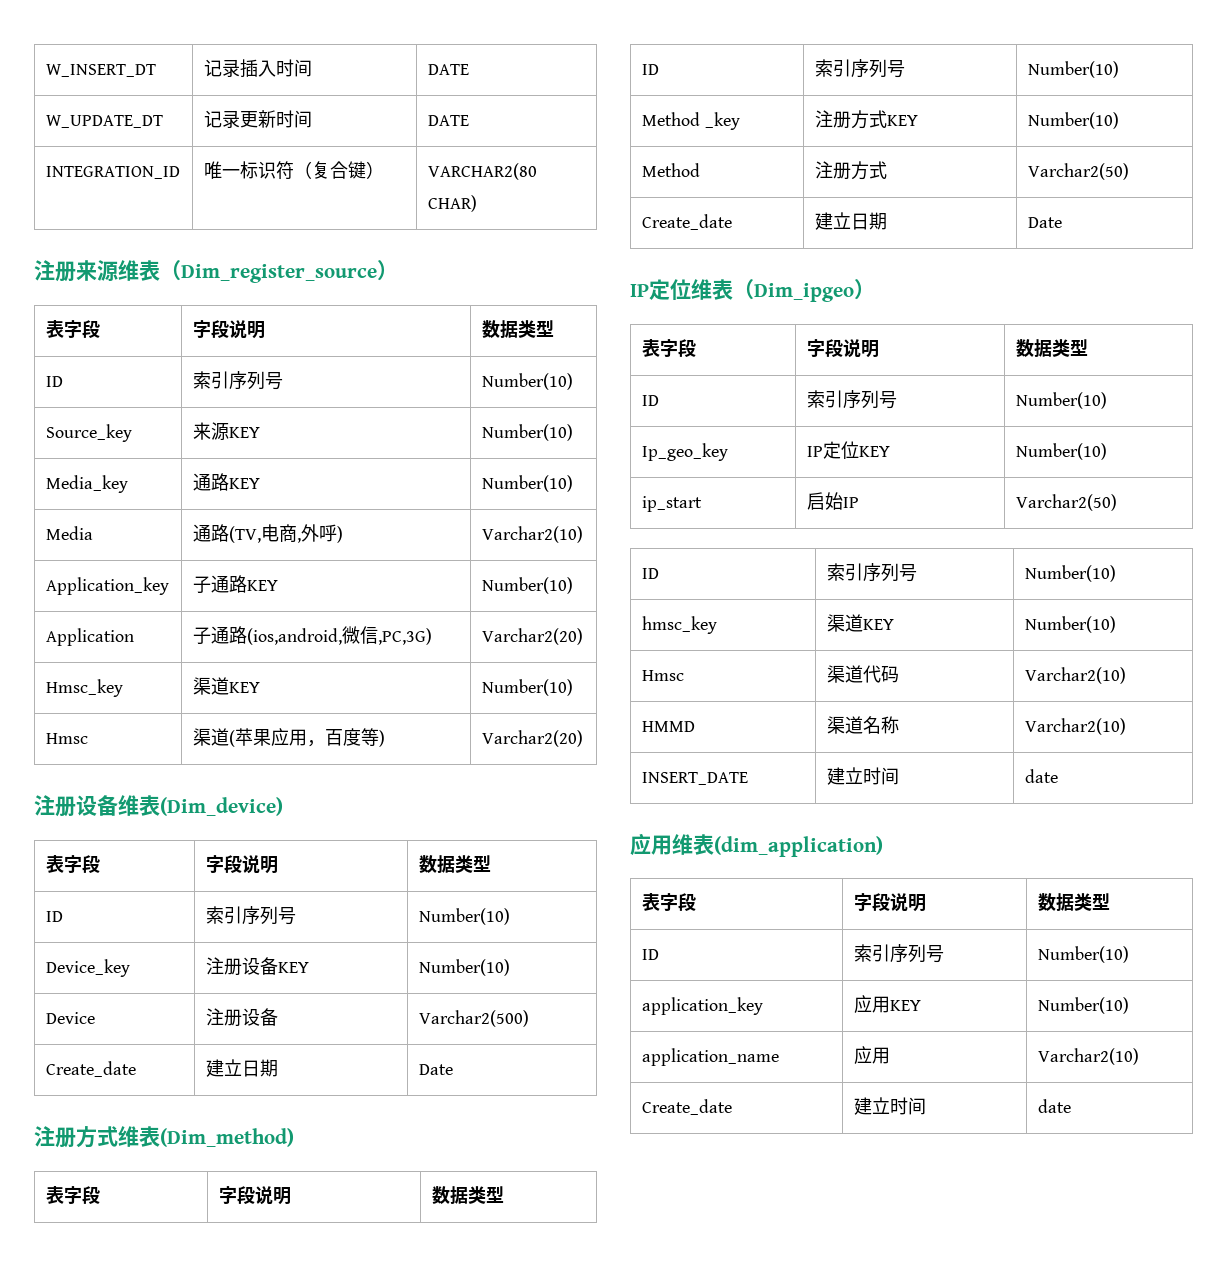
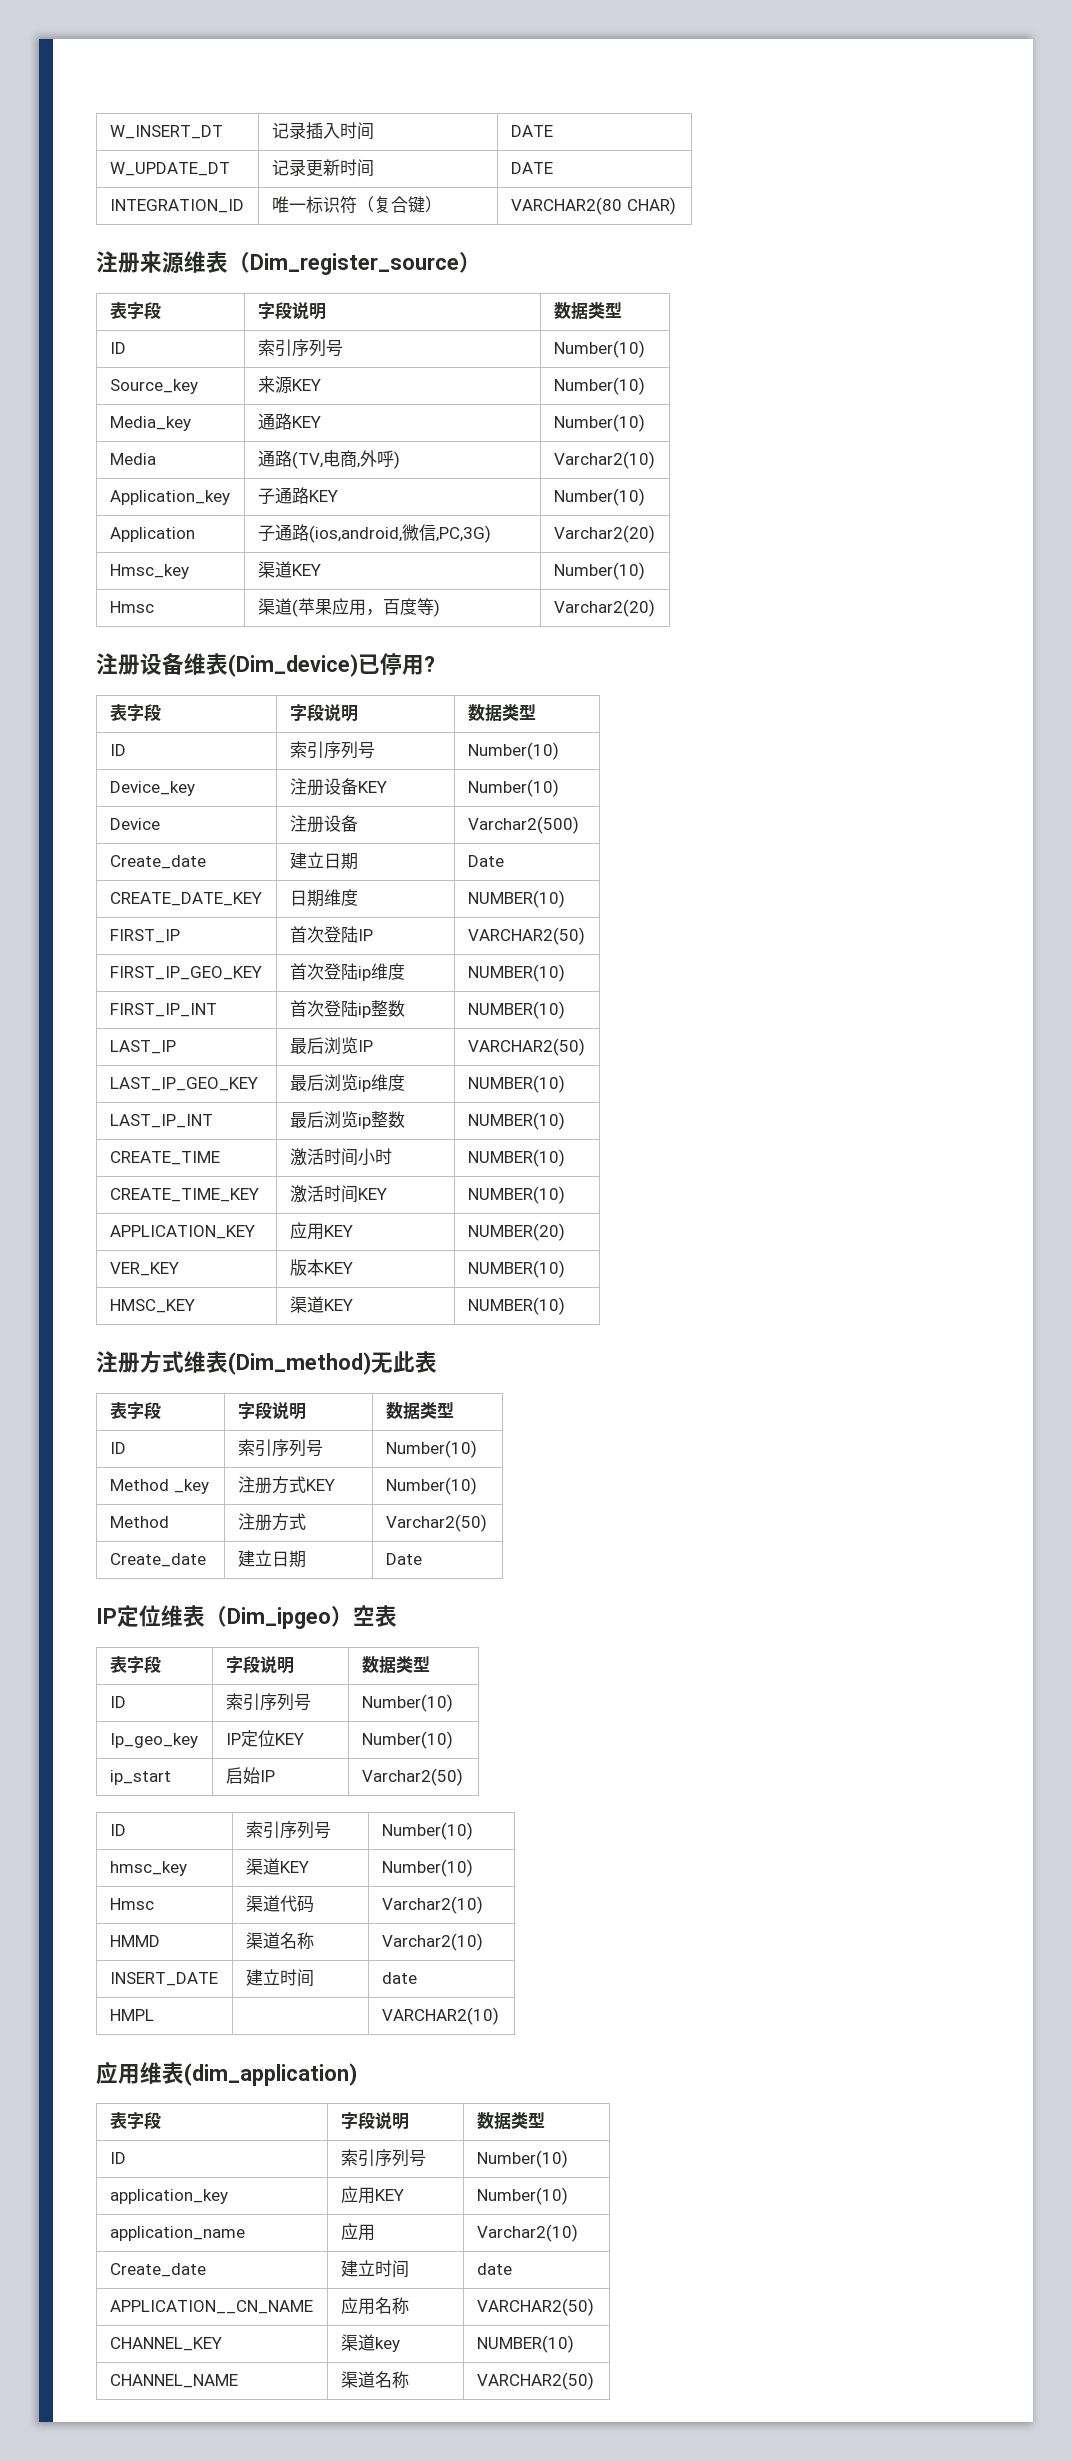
- 注册设备维表(Dim_device)
+ 注册设备维表(Dim_device)已停用?
+ CREATE_DATE_KEY | 日期维度 | NUMBER(10)
+ FIRST_IP | 首次登陆IP | VARCHAR2(50)
+ FIRST_IP_GEO_KEY | 首次登陆ip维度 | NUMBER(10)
+ FIRST_IP_INT | 首次登陆ip整数 | NUMBER(10)
+ LAST_IP | 最后浏览IP | VARCHAR2(50)
+ LAST_IP_GEO_KEY | 最后浏览ip维度 | NUMBER(10)
+ LAST_IP_INT | 最后浏览ip整数 | NUMBER(10)
+ CREATE_TIME | 激活时间小时 | NUMBER(10)
+ CREATE_TIME_KEY | 激活时间KEY | NUMBER(10)
+ APPLICATION_KEY | 应用KEY | NUMBER(20)
+ VER_KEY | 版本KEY | NUMBER(10)
+ HMSC_KEY | 渠道KEY | NUMBER(10)
- 注册方式维表(Dim_method)
+ 注册方式维表(Dim_method)无此表
- IP定位维表（Dim_ipgeo）
+ IP定位维表（Dim_ipgeo）空表
+ HMPL | | VARCHAR2(10)
+ APPLICATION__CN_NAME | 应用名称 | VARCHAR2(50)
+ CHANNEL_KEY | 渠道key | NUMBER(10)
+ CHANNEL_NAME | 渠道名称 | VARCHAR2(50)

